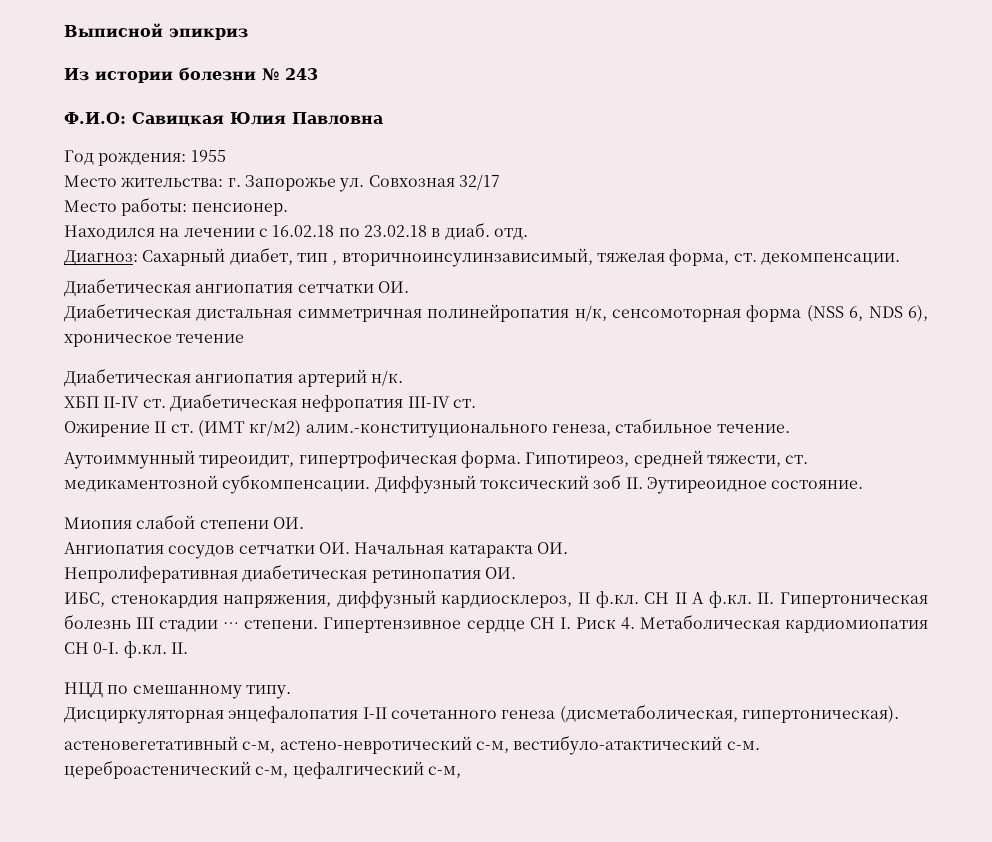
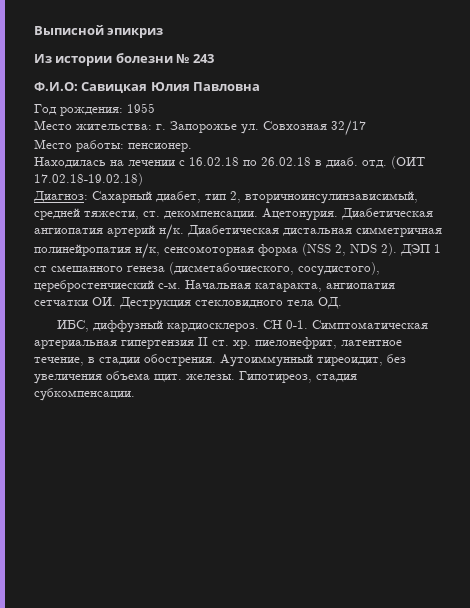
- Находился на лечении с 16.02.18 по 23.02.18 в диаб. отд.
+ Находилась на лечении с 16.02.18 по 26.02.18 в диаб. отд. (ОИТ 17.02.18-19.02.18)
- Диагноз: Сахарный диабет, тип , вторичноинсулинзависимый, тяжелая форма, ст. декомпенсации.
- Диабетическая ангиопатия сетчатки ОИ.
- Диабетическая дистальная симметричная полинейропатия н/к, сенсомоторная форма (NSS 6, NDS 6), хроническое течение
- Диабетическая ангиопатия артерий н/к.
- ХБП II-IV ст. Диабетическая нефропатия III-IV ст.
- Ожирение II ст. (ИМТ кг/м2) алим.-конституционального генеза, стабильное течение.
- Аутоиммунный тиреоидит, гипертрофическая форма. Гипотиреоз, средней тяжести, ст. медикаментозной субкомпенсации. Диффузный токсический зоб II. Эутиреоидное состояние.
- Миопия слабой степени ОИ.
- Ангиопатия сосудов сетчатки ОИ. Начальная катаракта ОИ.
- Непролиферативная диабетическая ретинопатия ОИ.
- ИБС, стенокардия напряжения, диффузный кардиосклероз, II ф.кл. СН II А ф.кл. II. Гипертоническая болезнь III стадии … степени. Гипертензивное сердце СН I. Риск 4. Метаболическая кардиомиопатия СН 0-I. ф.кл. II.
- НЦД по смешанному типу.
- Дисциркуляторная энцефалопатия I-II сочетанного генеза (дисметаболическая, гипертоническая).
- астеновегетативный с-м, астено-невротический с-м, вестибуло-атактический с-м. цереброастенический с-м, цефалгический с-м,
+ Диагноз: Сахарный диабет, тип 2, вторичноинсулинзависимый, средней тяжести, ст. декомпенсации. Ацетонурия. Диабетическая ангиопатия артерий н/к. Диабетическая дистальная симметричная полинейропатия н/к, сенсомоторная форма (NSS 2, NDS 2). ДЭП 1 ст смешанного ґенеза (дисметабочиеского, сосудистого), церебростенчиеский с-м. Начальная катаракта, ангиопатия сетчатки ОИ. Деструкция стекловидного тела ОД.
+ ИБС, диффузный кардиосклероз. СН 0-1. Симптоматическая артериальная гипертензия II ст. хр. пиелонефрит, латентное течение, в стадии обострения. Аутоиммунный тиреоидит, без увеличения объема щит. железы. Гипотиреоз, стадия субкомпенсации.

